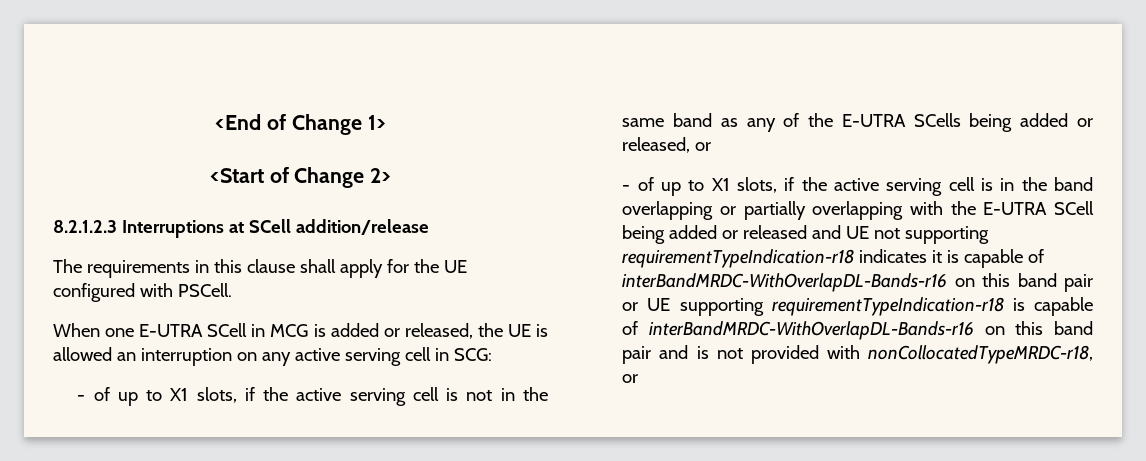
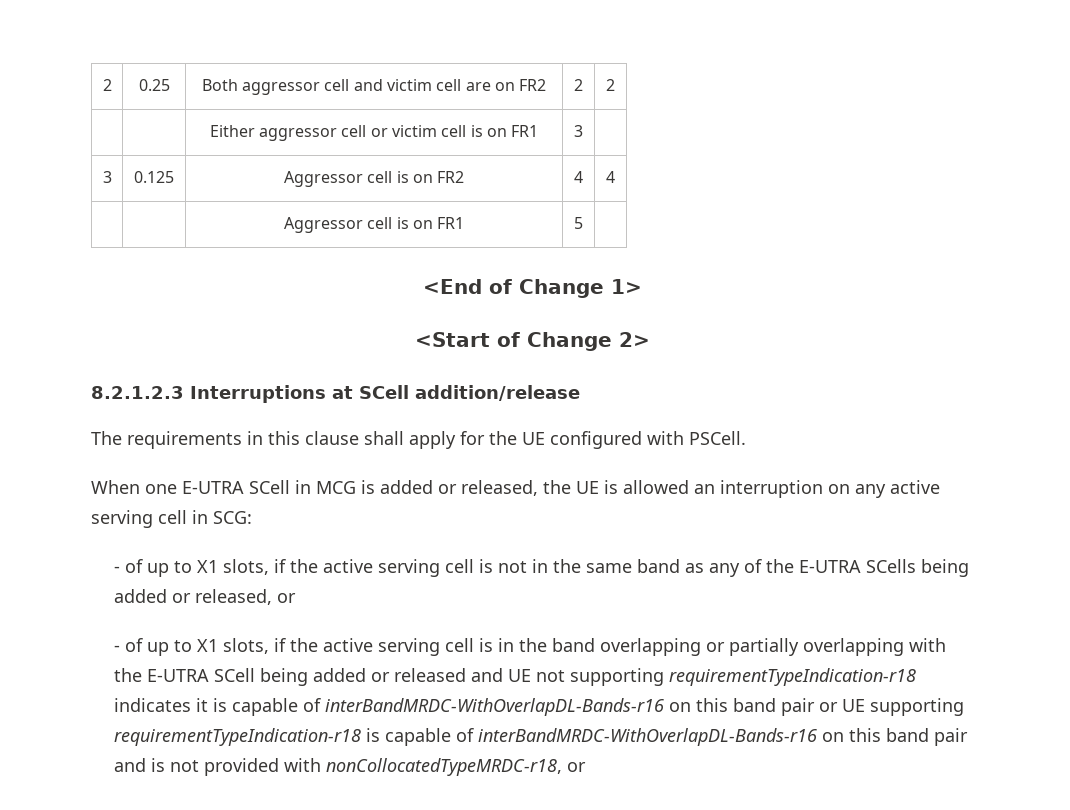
+ 2 | 0.25 | Both aggressor cell and victim cell are on FR2 | 2 | 2
+ | | Either aggressor cell or victim cell is on FR1 | 3 |
+ 3 | 0.125 | Aggressor cell is on FR2 | 4 | 4
+ | | Aggressor cell is on FR1 | 5 |

